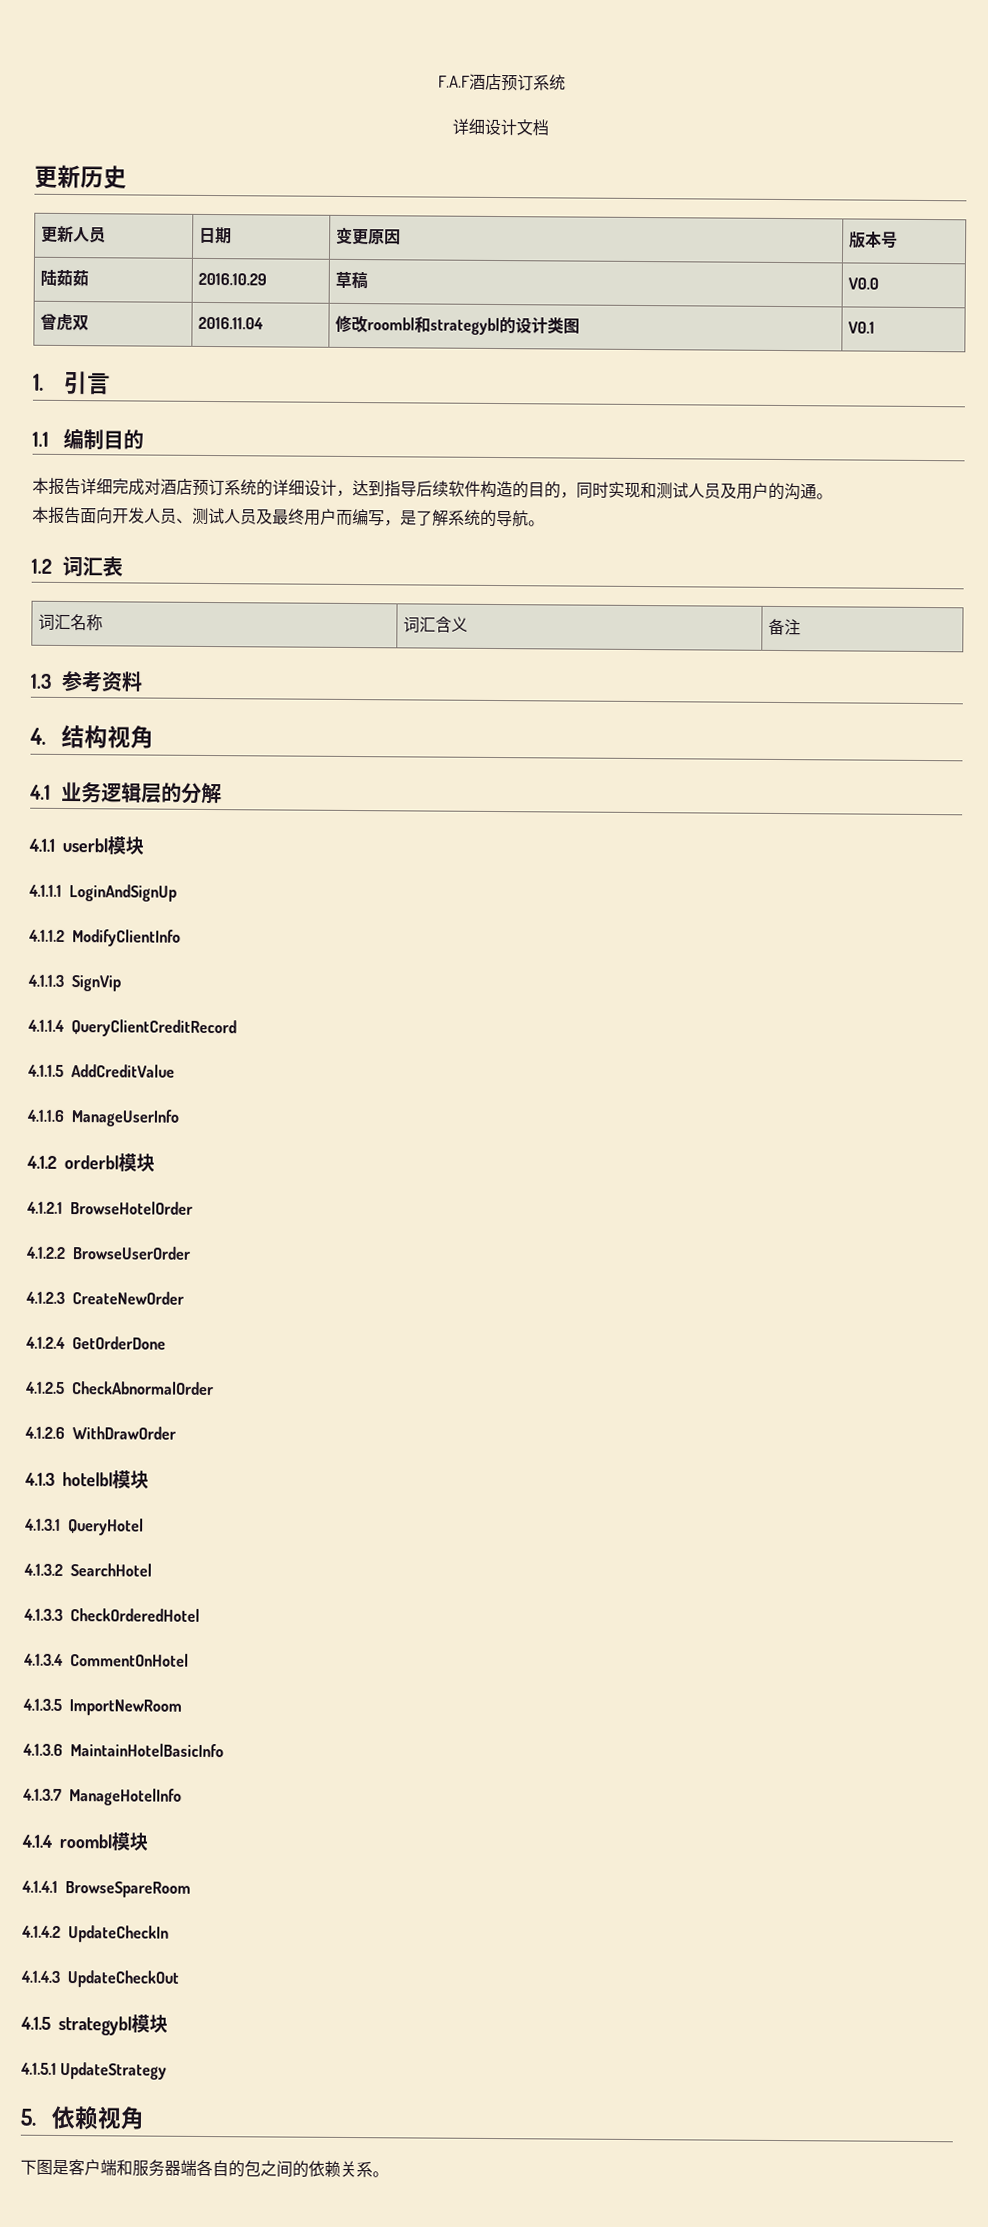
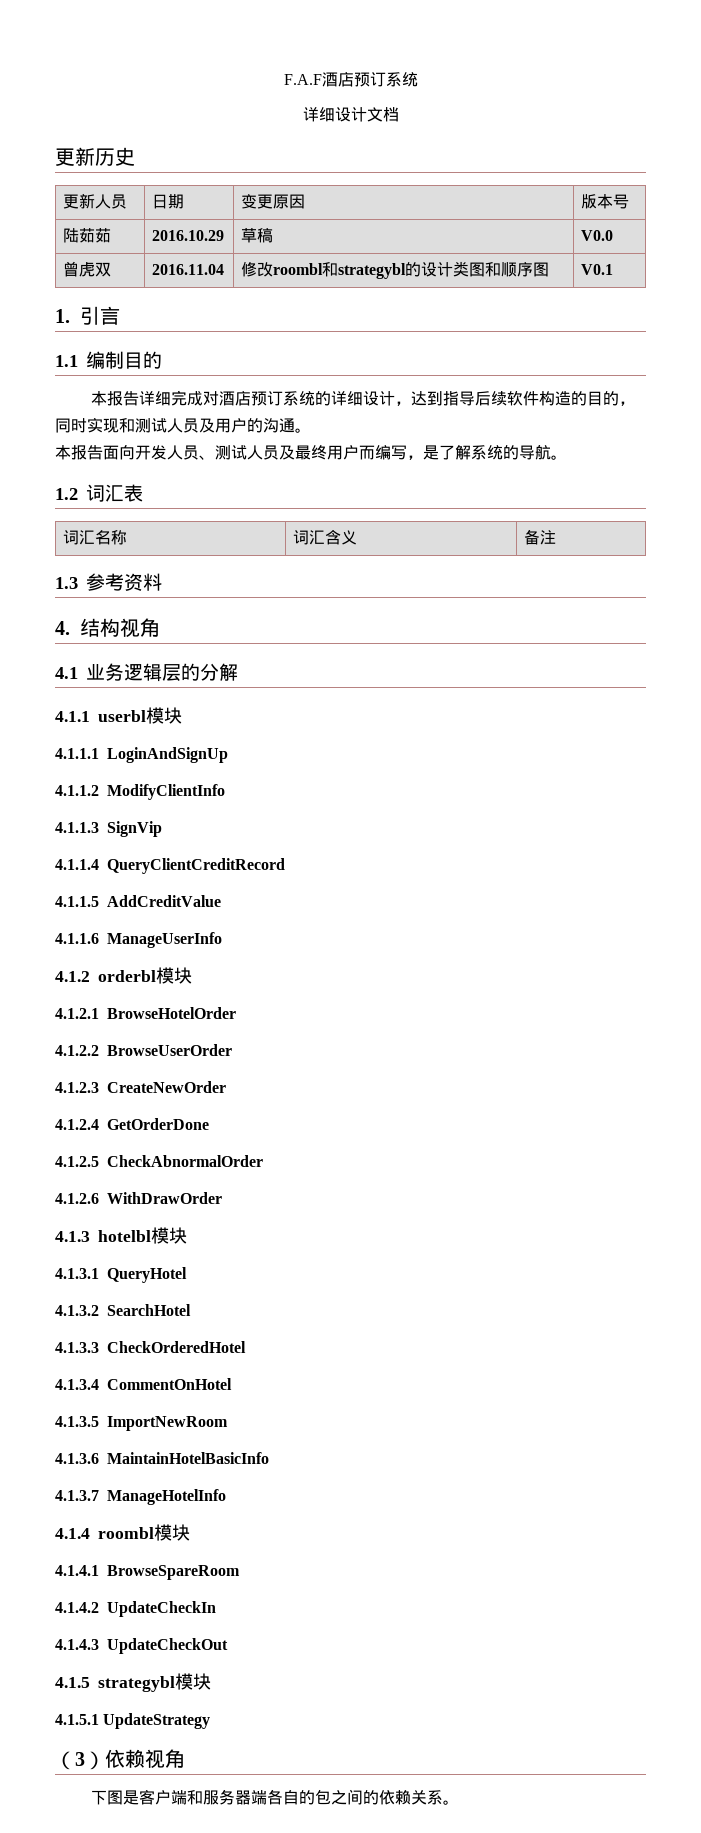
- 曾虎双 | 2016.11.04 | 修改roombl和strategybl的设计类图 | V0.1
+ 曾虎双 | 2016.11.04 | 修改roombl和strategybl的设计类图和顺序图 | V0.1
- 5.依赖视角
+ （3）依赖视角

